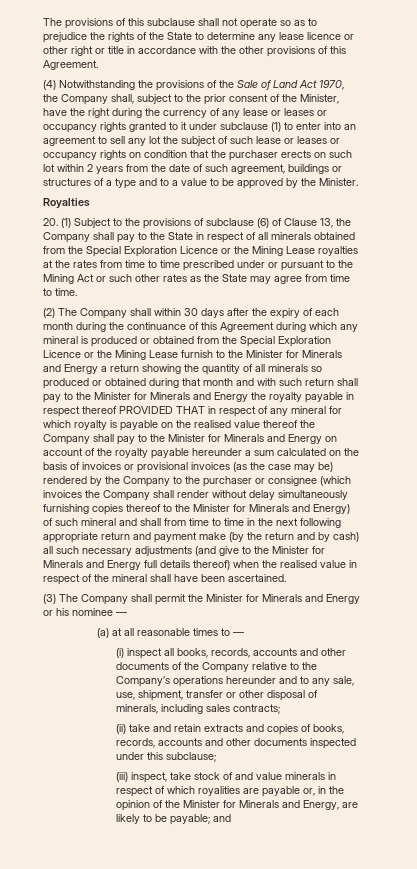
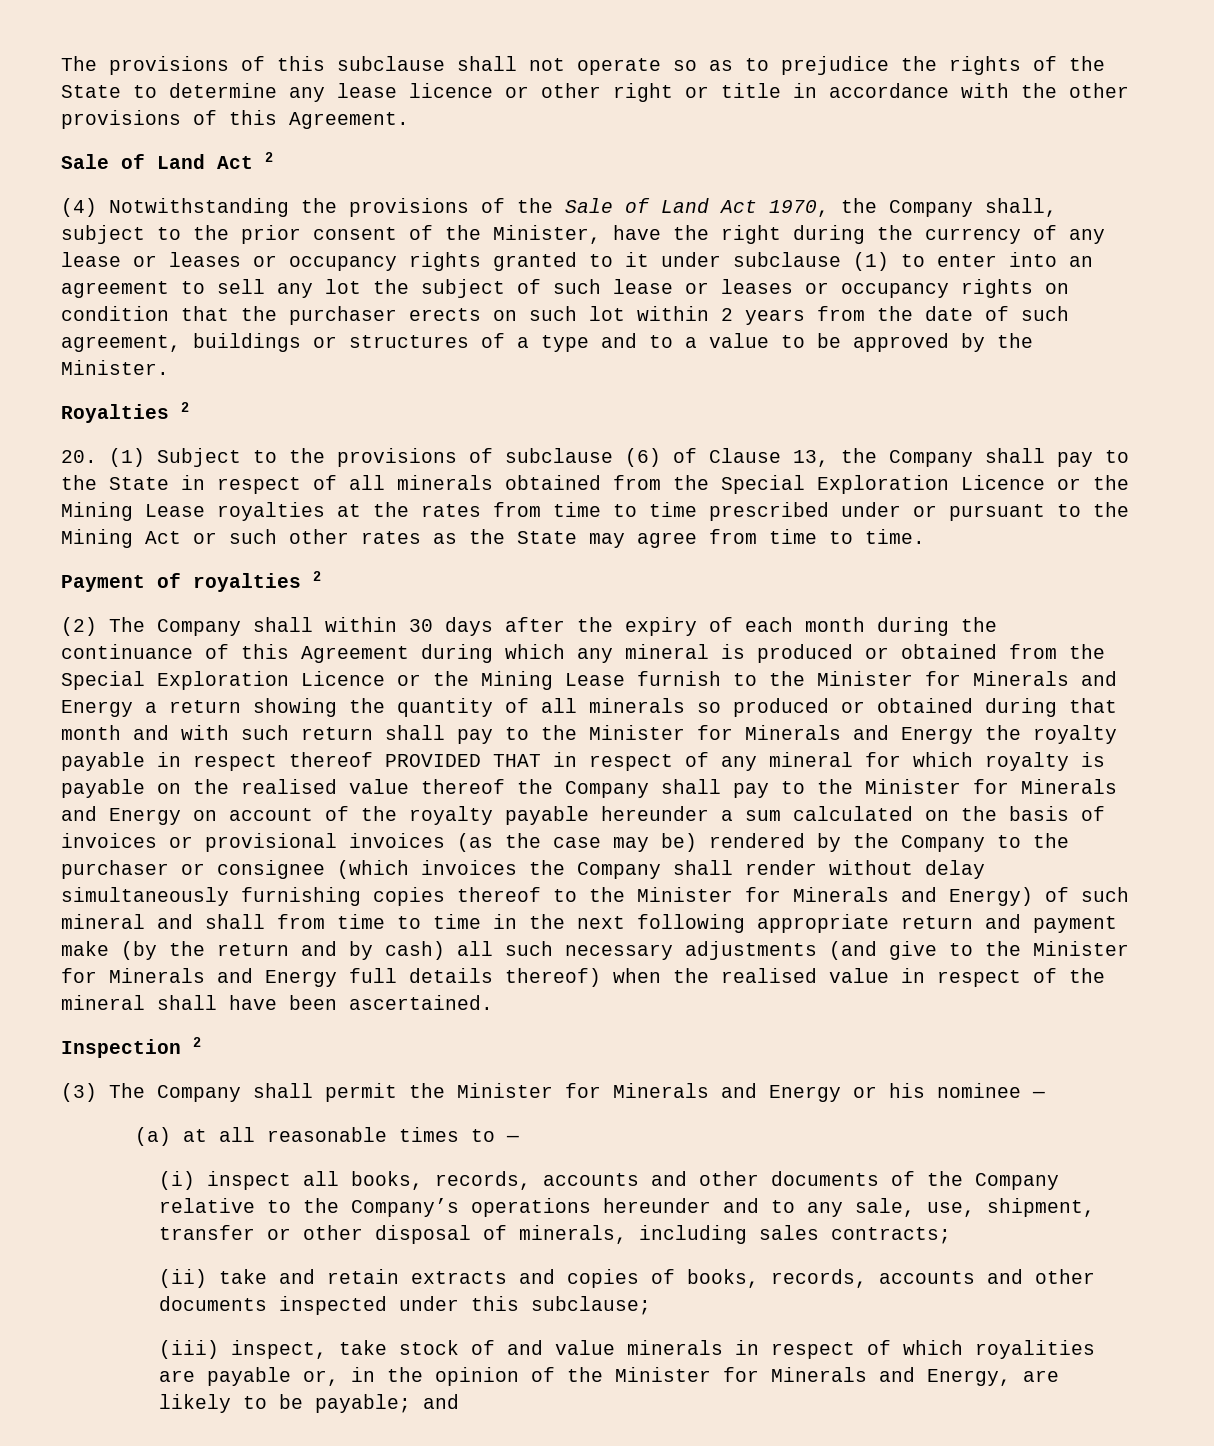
+ Sale of Land Act 2
- Royalties
+ Royalties 2
+ Payment of royalties 2
+ Inspection 2

